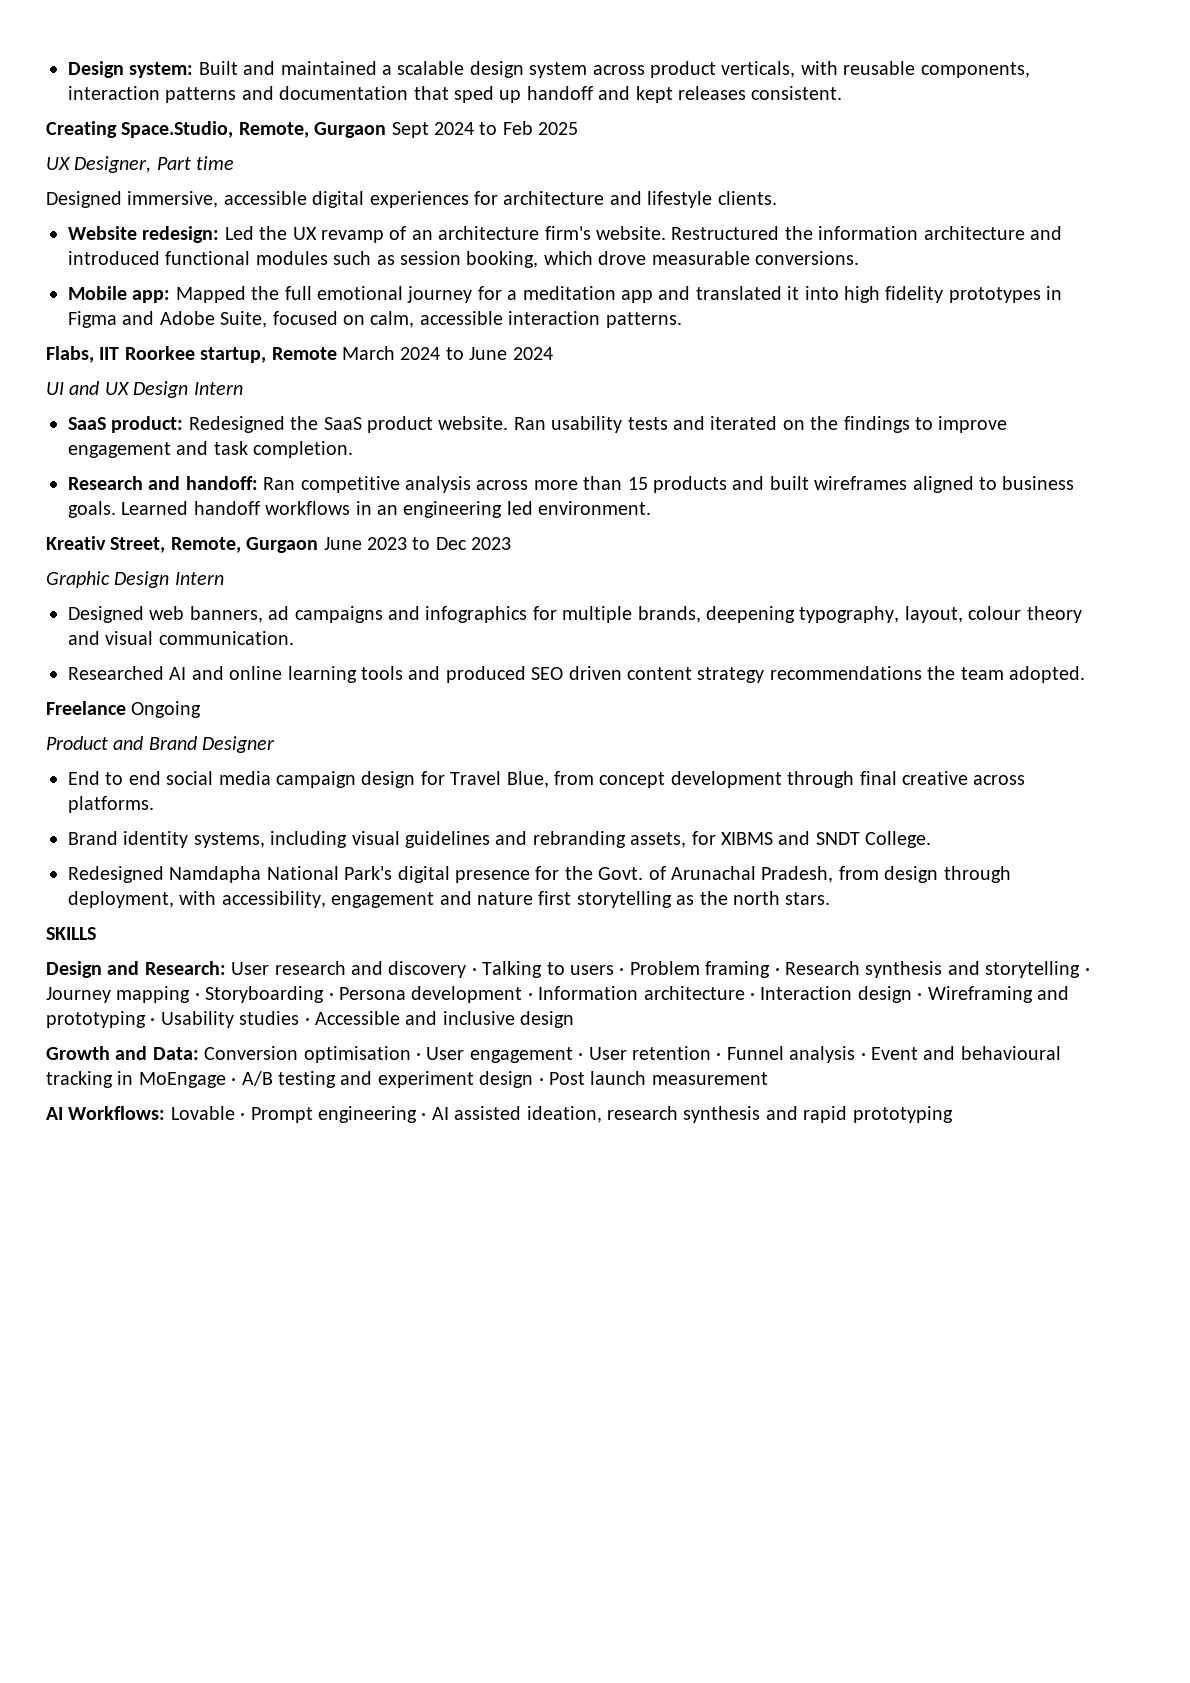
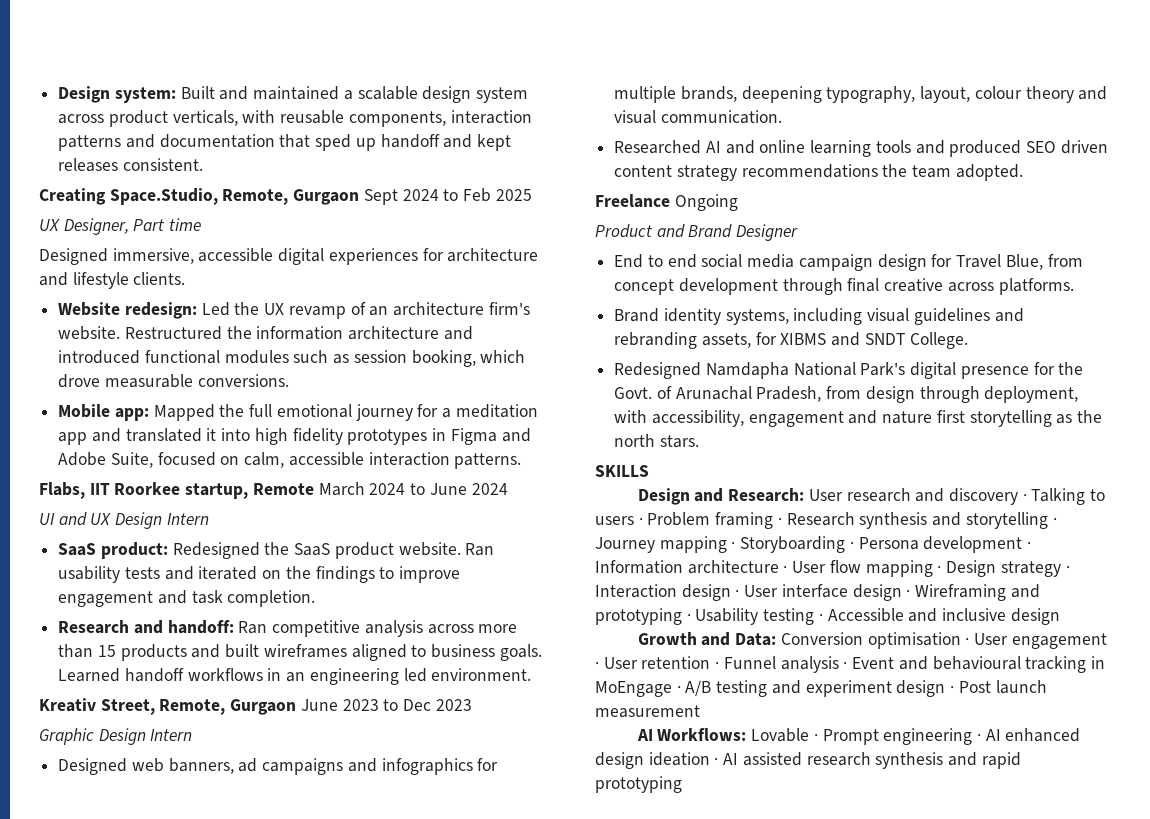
- Design and Research: User research and discovery · Talking to users · Problem framing · Research synthesis and storytelling · Journey mapping · Storyboarding · Persona development · Information architecture · Interaction design · Wireframing and prototyping · Usability studies · Accessible and inclusive design
+ Design and Research: User research and discovery · Talking to users · Problem framing · Research synthesis and storytelling · Journey mapping · Storyboarding · Persona development · Information architecture · User flow mapping · Design strategy · Interaction design · User interface design · Wireframing and prototyping · Usability testing · Accessible and inclusive design
- AI Workflows: Lovable · Prompt engineering · AI assisted ideation, research synthesis and rapid prototyping
+ AI Workflows: Lovable · Prompt engineering · AI enhanced design ideation · AI assisted research synthesis and rapid prototyping

